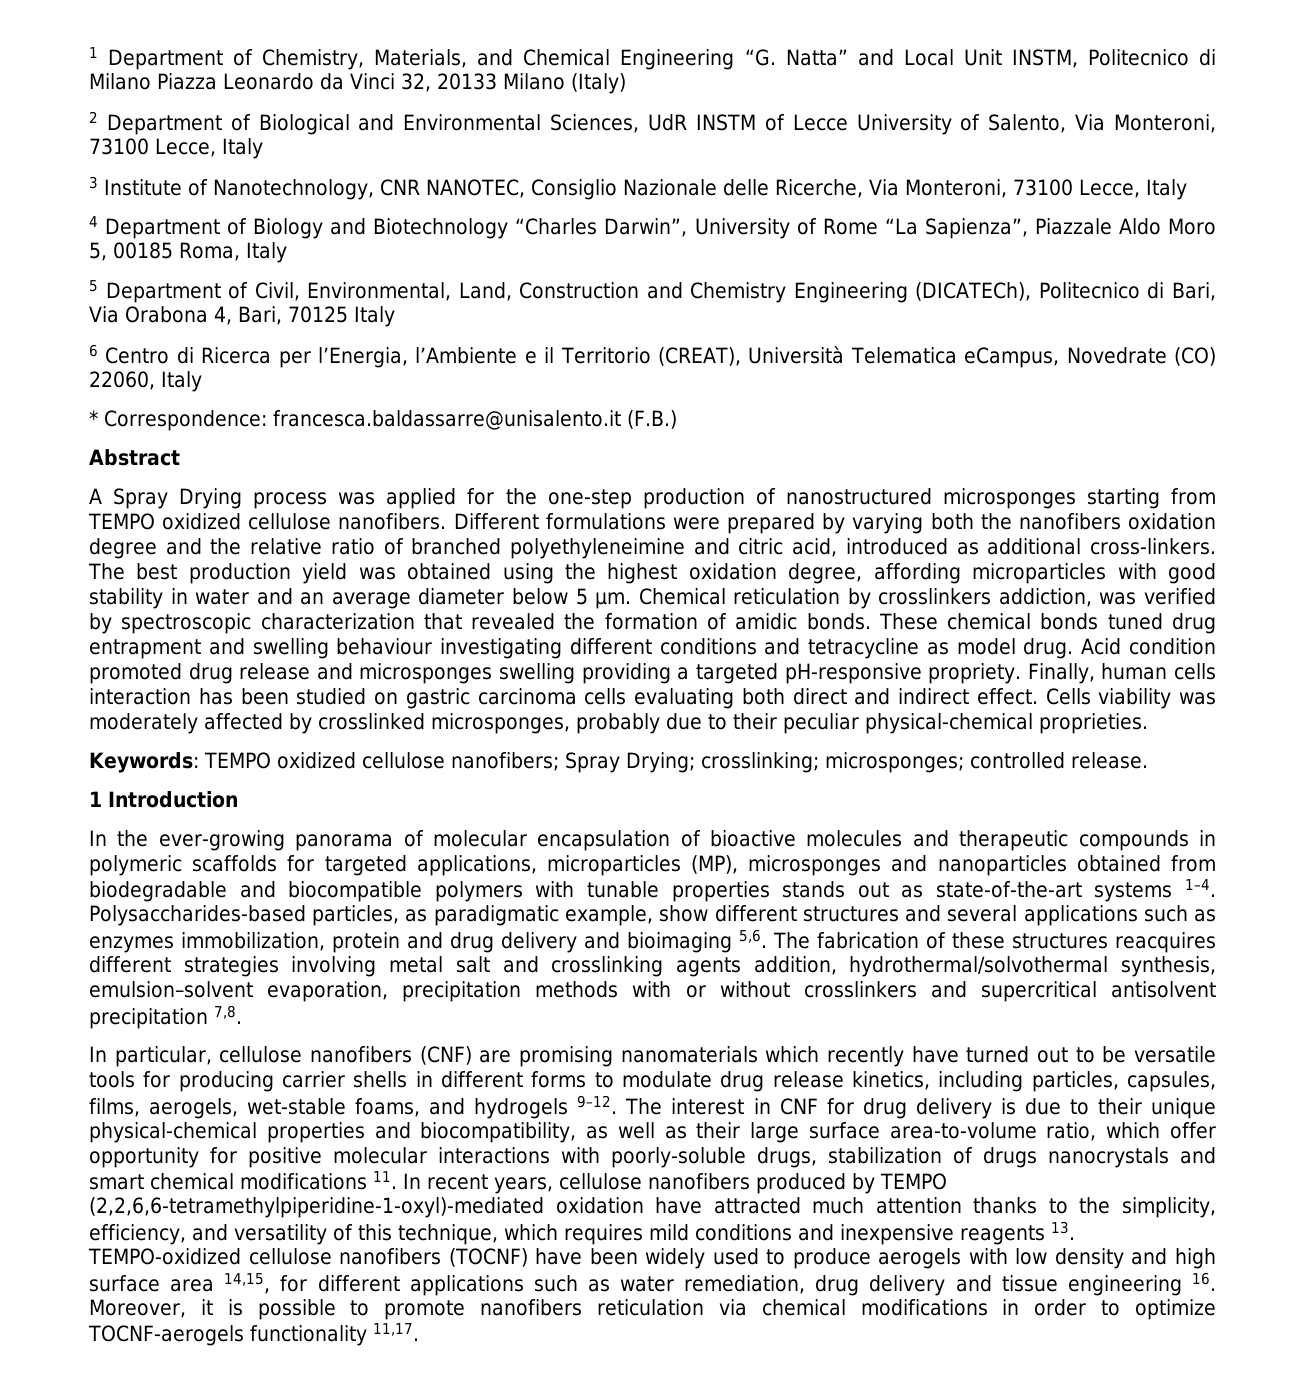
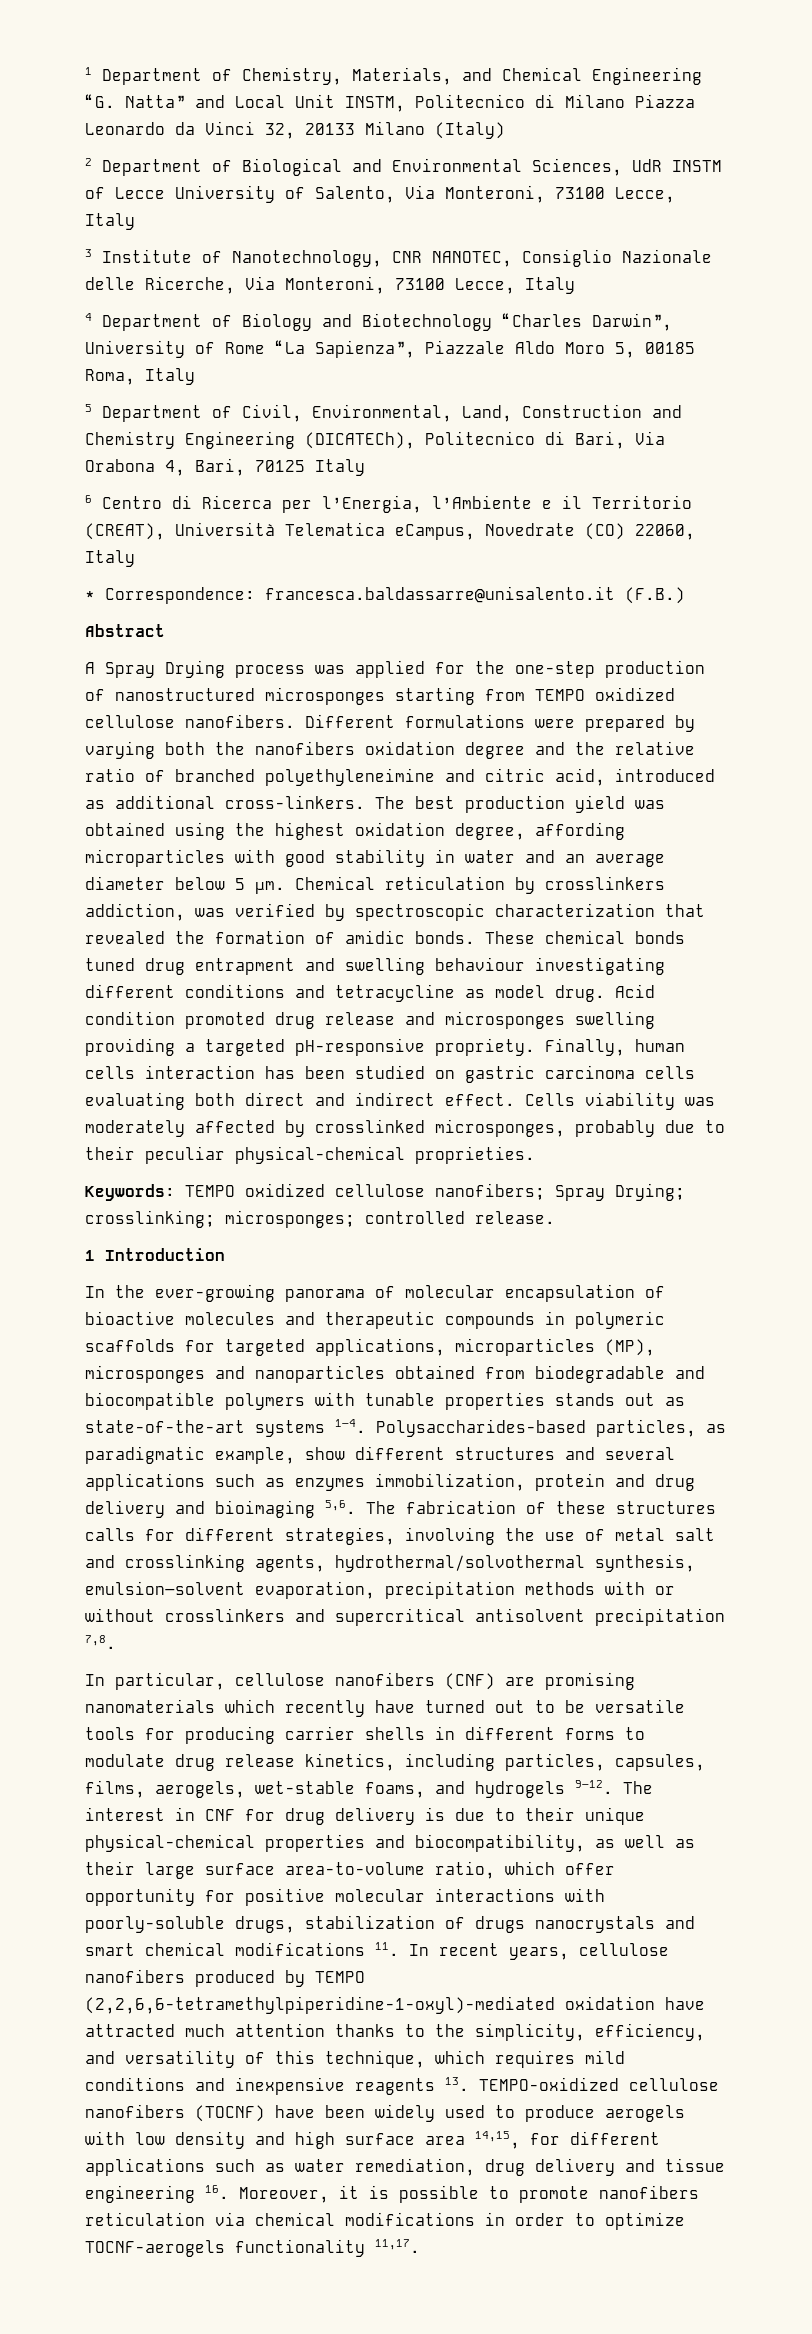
- The fabrication of these structures reacquires different strategies involving metal salt and crosslinking agents addition, hydrothermal/solvothermal synthesis, emulsion–solvent evaporation, precipitation methods with or without crosslinkers and supercritical antisolvent precipitation 7,8.
+ The fabrication of these structures calls for different strategies, involving the use of metal salt and crosslinking agents, hydrothermal/solvothermal synthesis, emulsion–solvent evaporation, precipitation methods with or without crosslinkers and supercritical antisolvent precipitation 7,8.

